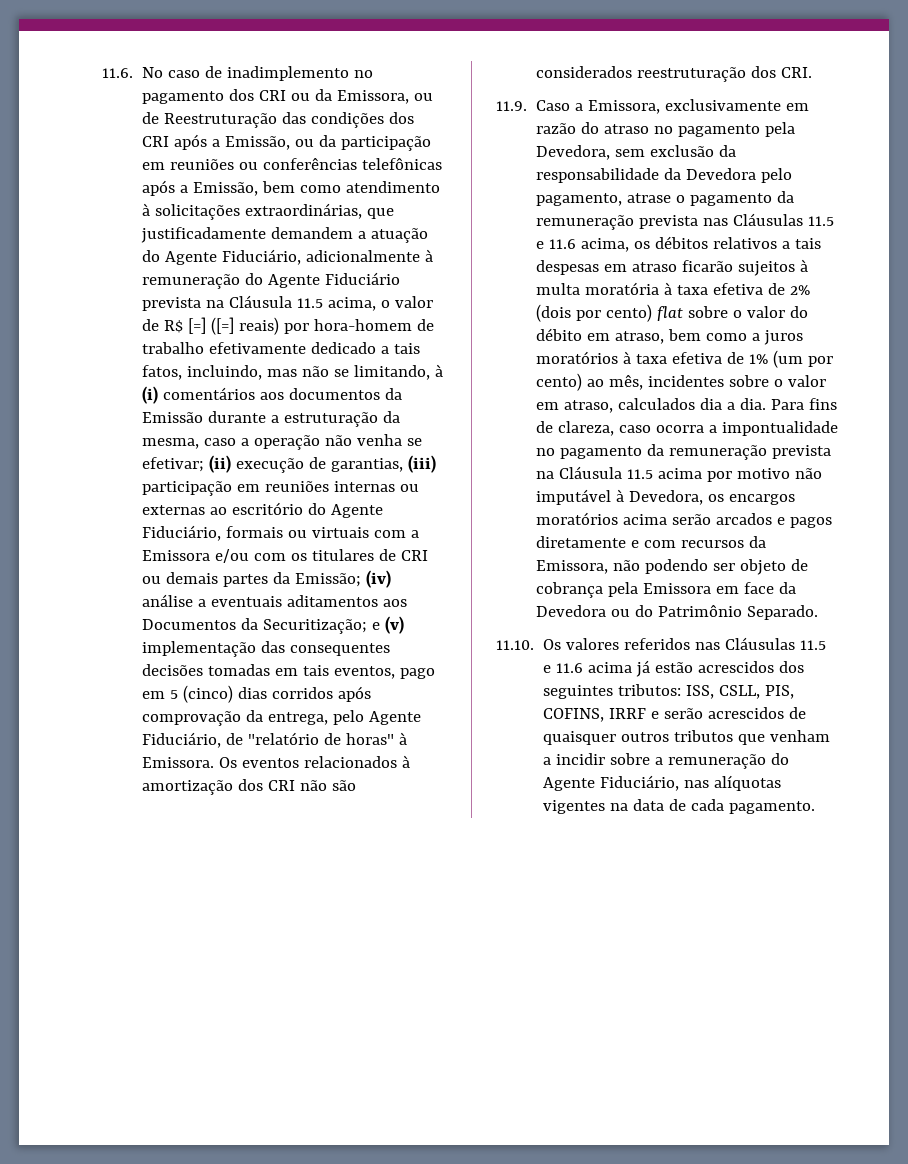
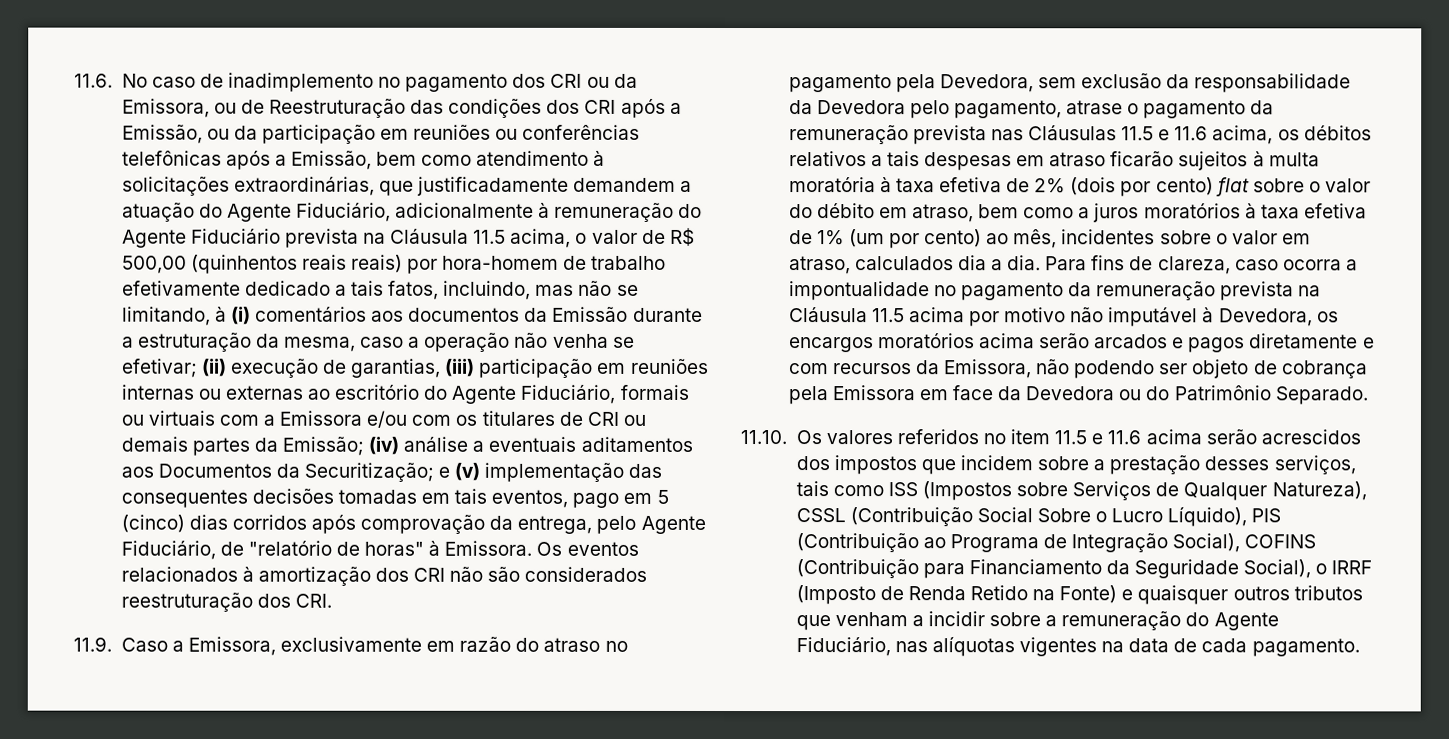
- 11.6. No caso de inadimplemento no pagamento dos CRI ou da Emissora, ou de Reestruturação das condições dos CRI após a Emissão, ou da participação em reuniões ou conferências telefônicas após a Emissão, bem como atendimento à solicitações extraordinárias, que justificadamente demandem a atuação do Agente Fiduciário, adicionalmente à remuneração do Agente Fiduciário prevista na Cláusula 11.5 acima, o valor de R$ [=] ([=] reais) por hora-homem de trabalho efetivamente dedicado a tais fatos, incluindo, mas não se limitando, à (i) comentários aos documentos da Emissão durante a estruturação da mesma, caso a operação não venha se efetivar;
+ 11.6. No caso de inadimplemento no pagamento dos CRI ou da Emissora, ou de Reestruturação das condições dos CRI após a Emissão, ou da participação em reuniões ou conferências telefônicas após a Emissão, bem como atendimento à solicitações extraordinárias, que justificadamente demandem a atuação do Agente Fiduciário, adicionalmente à remuneração do Agente Fiduciário prevista na Cláusula 11.5 acima, o valor de R$ 500,00 (quinhentos reais reais) por hora-homem de trabalho efetivamente dedicado a tais fatos, incluindo, mas não se limitando, à (i) comentários aos documentos da Emissão durante a estruturação da mesma, caso a operação não venha se efetivar;
- 11.10. Os valores referidos nas Cláusulas 11.5 e 11.6 acima já estão acrescidos dos seguintes tributos: ISS, CSLL, PIS, COFINS, IRRF e serão acrescidos de quaisquer outros tributos que venham a incidir sobre a remuneração do Agente Fiduciário, nas alíquotas vigentes na data de cada pagamento.
+ 11.10. Os valores referidos no item 11.5 e 11.6 acima serão acrescidos dos impostos que incidem sobre a prestação desses serviços, tais como ISS (Impostos sobre Serviços de Qualquer Natureza), CSSL (Contribuição Social Sobre o Lucro Líquido), PIS (Contribuição ao Programa de Integração Social), COFINS (Contribuição para Financiamento da Seguridade Social), o IRRF (Imposto de Renda Retido na Fonte) e quaisquer outros tributos que venham a incidir sobre a remuneração do Agente Fiduciário, nas alíquotas vigentes na data de cada pagamento.

